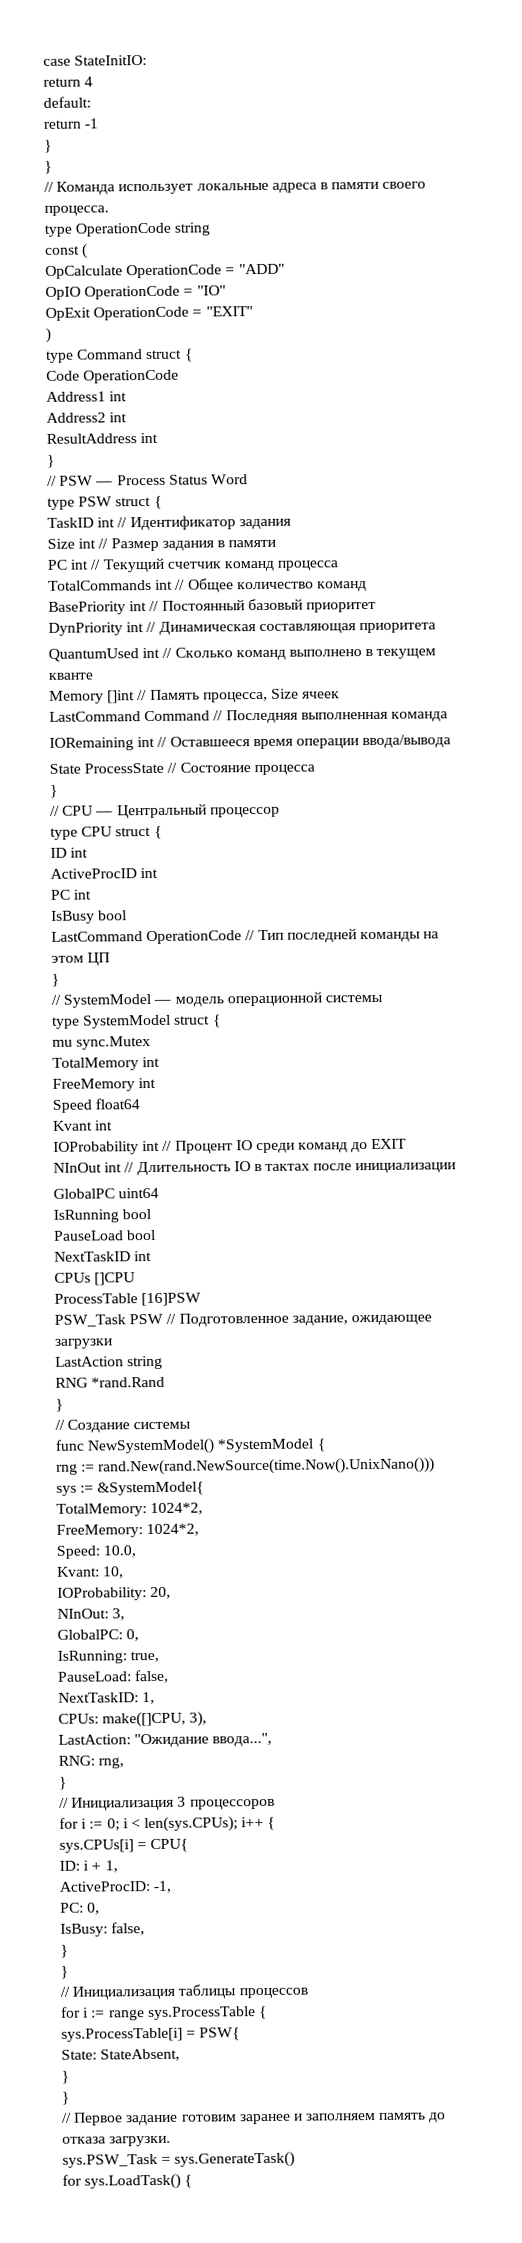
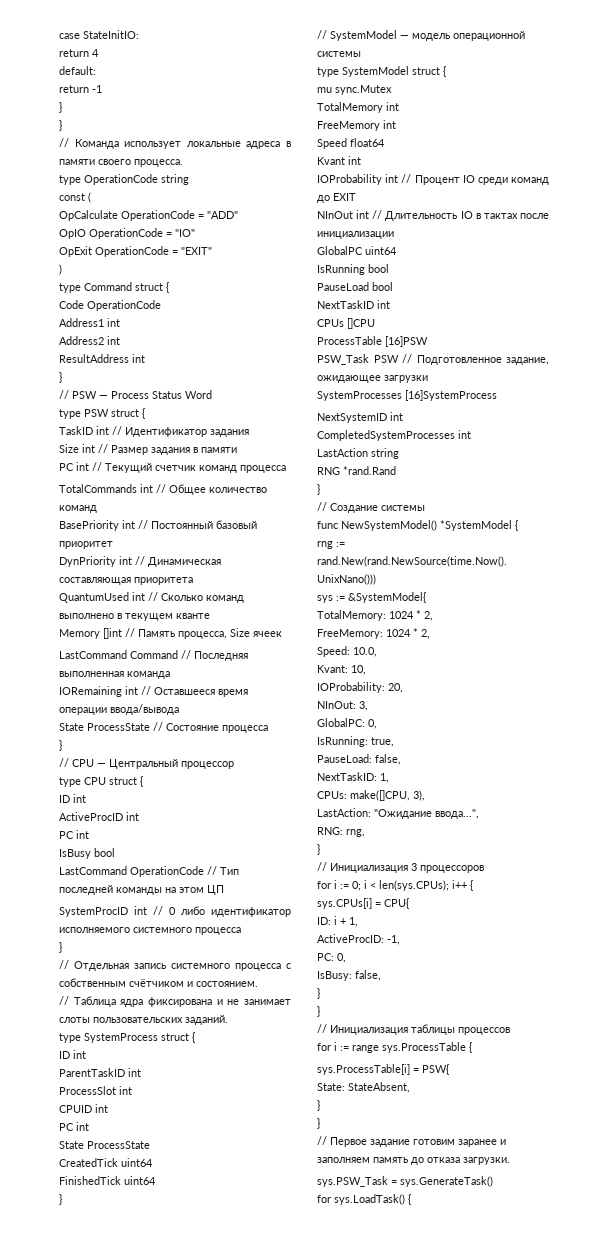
+ SystemProcID int // 0 либо идентификатор исполняемого системного процесса
+ }
+ // Отдельная запись системного процесса с собственным счётчиком и состоянием.
+ // Таблица ядра фиксирована и не занимает слоты пользовательских заданий.
+ type SystemProcess struct {
+ ID int
+ ParentTaskID int
+ ProcessSlot int
+ CPUID int
+ PC int
+ State ProcessState
+ CreatedTick uint64
+ FinishedTick uint64
+ SystemProcesses [16]SystemProcess
+ NextSystemID int
+ CompletedSystemProcesses int
- TotalMemory: 1024*2,
- FreeMemory: 1024*2,
+ TotalMemory: 1024 * 2,
+ FreeMemory: 1024 * 2,

